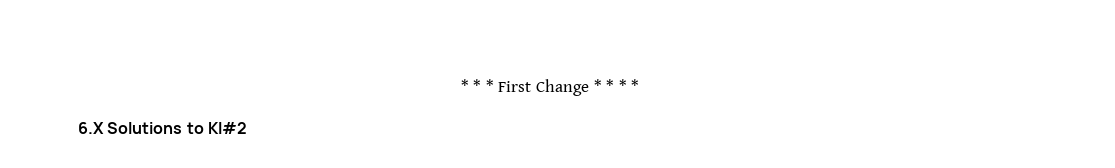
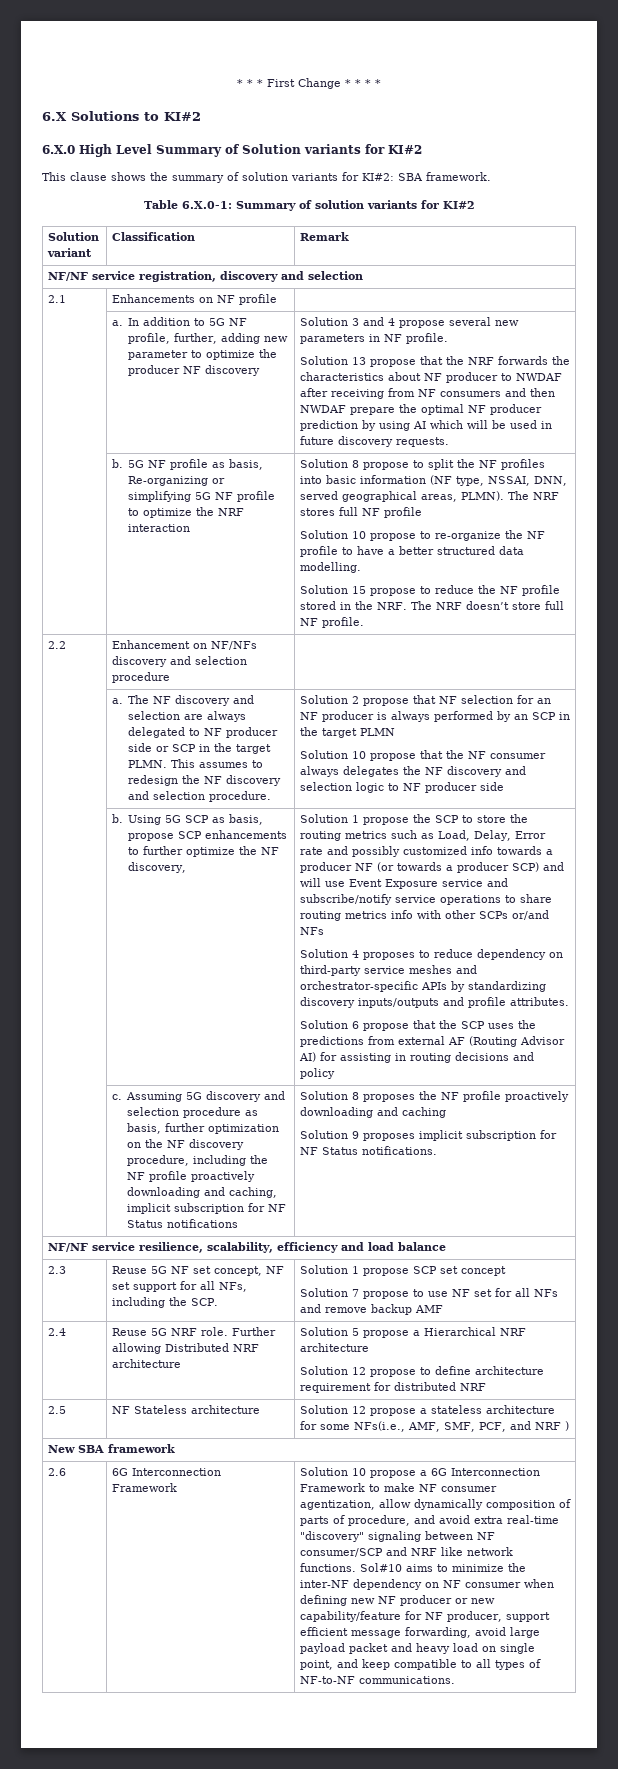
+ 6.X.0 High Level Summary of Solution variants for KI#2
+ This clause shows the summary of solution variants for KI#2: SBA framework.
+ Table 6.X.0-1: Summary of solution variants for KI#2
+ Solution variant | Classification | Remark
+ NF/NF service registration, discovery and selection
+ 2.1 | Enhancements on NF profile |
+ | a. In addition to 5G NF profile, further, adding new parameter to optimize the producer NF discovery | Solution 3 and 4 propose several new parameters in NF profile.
+ Solution 13 propose that the NRF forwards the characteristics about NF producer to NWDAF after receiving from NF consumers and then NWDAF prepare the optimal NF producer prediction by using AI which will be used in future discovery requests.
+ | b. 5G NF profile as basis, Re-organizing or simplifying 5G NF profile to optimize the NRF interaction | Solution 8 propose to split the NF profiles into basic information (NF type, NSSAI, DNN, served geographical areas, PLMN). The NRF stores full NF profile
+ Solution 10 propose to re-organize the NF profile to have a better structured data modelling.
+ Solution 15 propose to reduce the NF profile stored in the NRF. The NRF doesn’t store full NF profile.
+ 2.2 | Enhancement on NF/NFs discovery and selection procedure |
+ | a. The NF discovery and selection are always delegated to NF producer side or SCP in the target PLMN. This assumes to redesign the NF discovery and selection procedure. | Solution 2 propose that NF selection for an NF producer is always performed by an SCP in the target PLMN
+ Solution 10 propose that the NF consumer always delegates the NF discovery and selection logic to NF producer side
+ | b. Using 5G SCP as basis, propose SCP enhancements to further optimize the NF discovery, | Solution 1 propose the SCP to store the routing metrics such as Load, Delay, Error rate and possibly customized info towards a producer NF (or towards a producer SCP) and will use Event Exposure service and subscribe/notify service operations to share routing metrics info with other SCPs or/and NFs
+ Solution 4 proposes to reduce dependency on third-party service meshes and orchestrator-specific APIs by standardizing discovery inputs/outputs and profile attributes.
+ Solution 6 propose that the SCP uses the predictions from external AF (Routing Advisor AI) for assisting in routing decisions and policy
+ | c. Assuming 5G discovery and selection procedure as basis, further optimization on the NF discovery procedure, including the NF profile proactively downloading and caching, implicit subscription for NF Status notifications | Solution 8 proposes the NF profile proactively downloading and caching
+ Solution 9 proposes implicit subscription for NF Status notifications.
+ NF/NF service resilience, scalability, efficiency and load balance
+ 2.3 | Reuse 5G NF set concept, NF set support for all NFs, including the SCP. | Solution 1 propose SCP set concept
+ Solution 7 propose to use NF set for all NFs and remove backup AMF
+ 2.4 | Reuse 5G NRF role. Further allowing Distributed NRF architecture | Solution 5 propose a Hierarchical NRF architecture
+ Solution 12 propose to define architecture requirement for distributed NRF
+ 2.5 | NF Stateless architecture | Solution 12 propose a stateless architecture for some NFs(i.e., AMF, SMF, PCF, and NRF )
+ New SBA framework
+ 2.6 | 6G Interconnection Framework | Solution 10 propose a 6G Interconnection Framework to make NF consumer agentization, allow dynamically composition of parts of procedure, and avoid extra real-time "discovery" signaling between NF consumer/SCP and NRF like network functions. Sol#10 aims to minimize the inter-NF dependency on NF consumer when defining new NF producer or new capability/feature for NF producer, support efficient message forwarding, avoid large payload packet and heavy load on single point, and keep compatible to all types of NF-to-NF communications.

